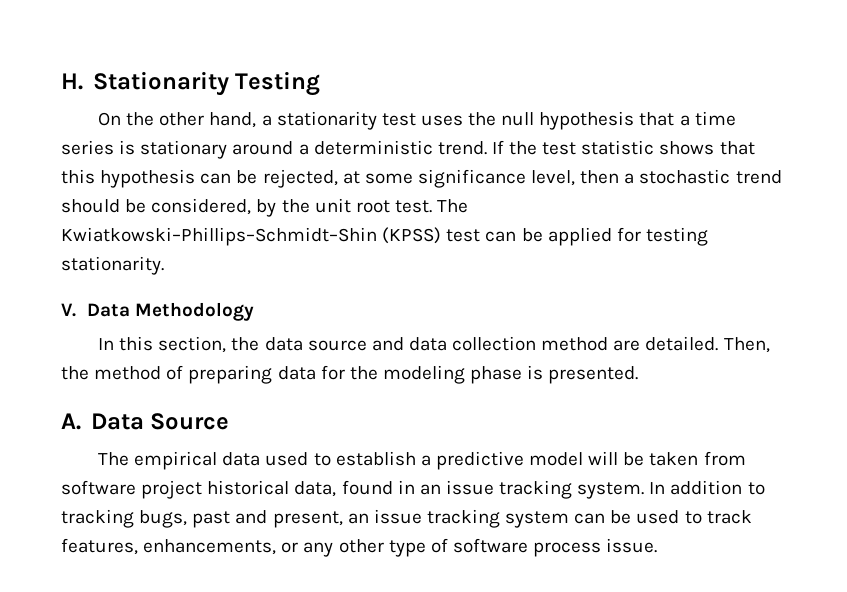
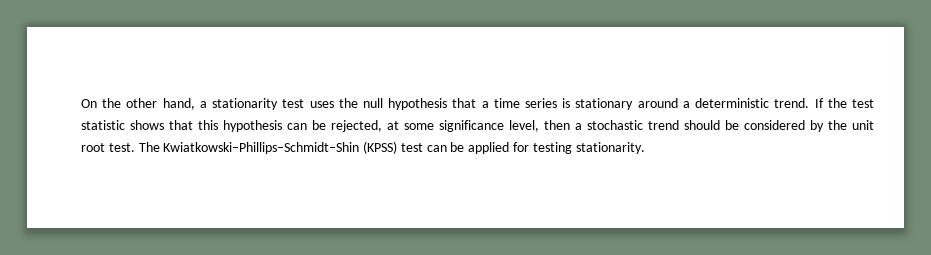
- H. Stationarity Testing
- If the test statistic shows that this hypothesis can be rejected, at some significance level, then a stochastic trend should be considered, by the unit root test.
+ If the test statistic shows that this hypothesis can be rejected, at some significance level, then a stochastic trend should be considered by the unit root test.
- V. Data Methodology
- In this section, the data source and data collection method are detailed. Then, the method of preparing data for the modeling phase is presented.
- A. Data Source
- The empirical data used to establish a predictive model will be taken from software project historical data, found in an issue tracking system. In addition to tracking bugs, past and present, an issue tracking system can be used to track features, enhancements, or any other type of software process issue.

